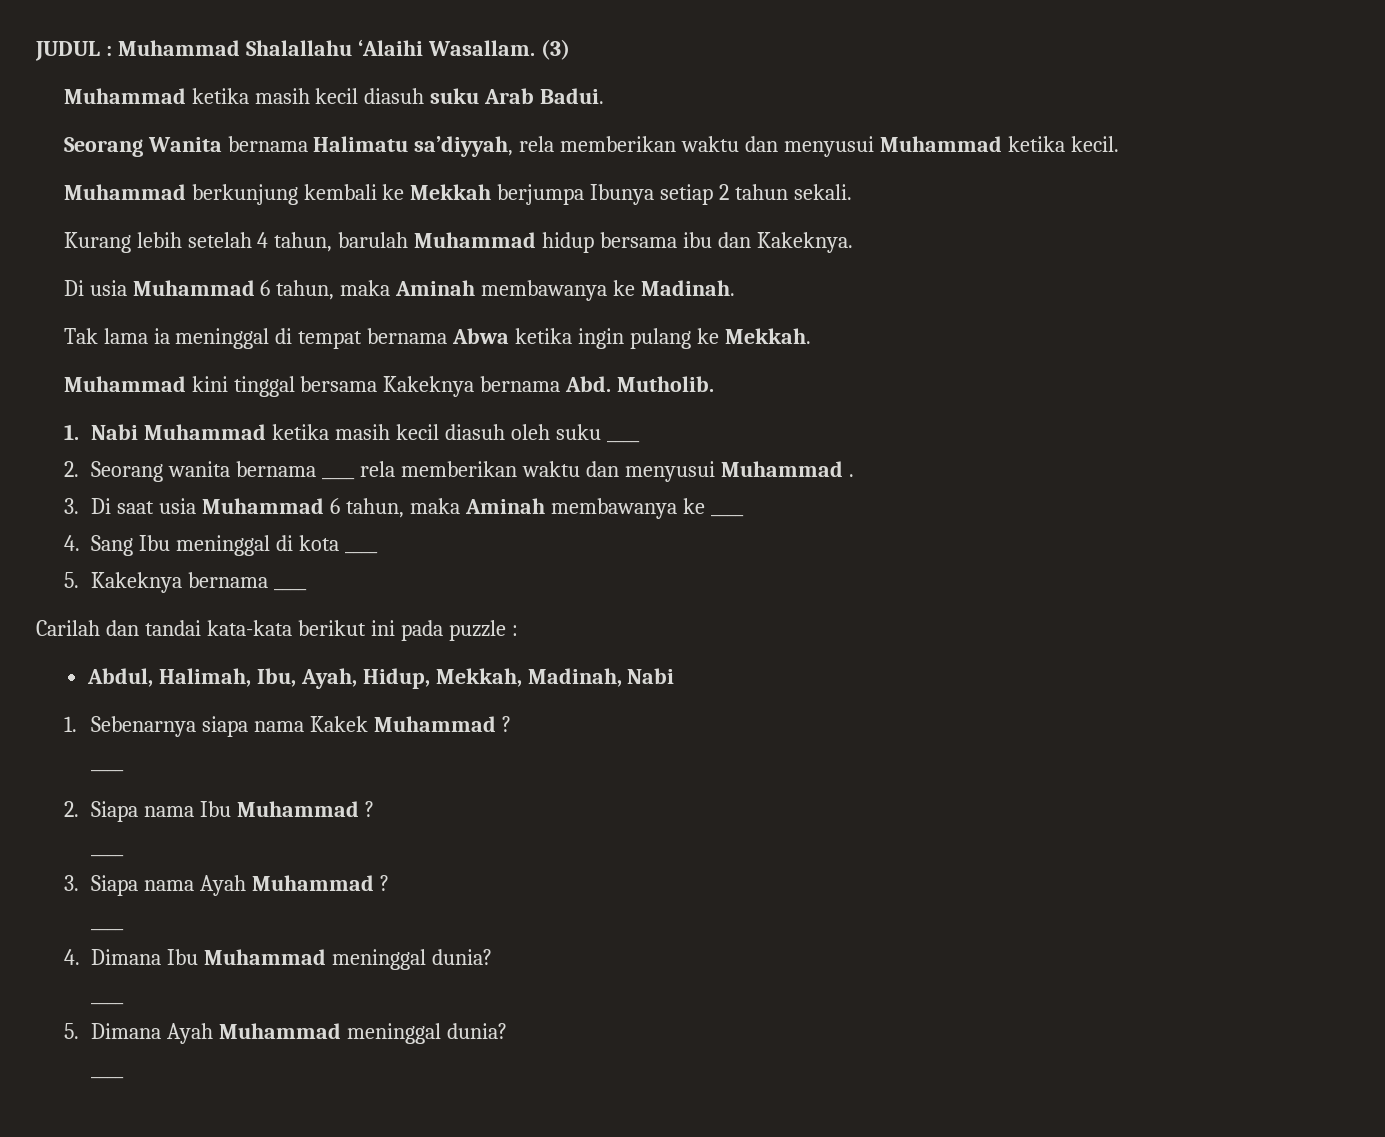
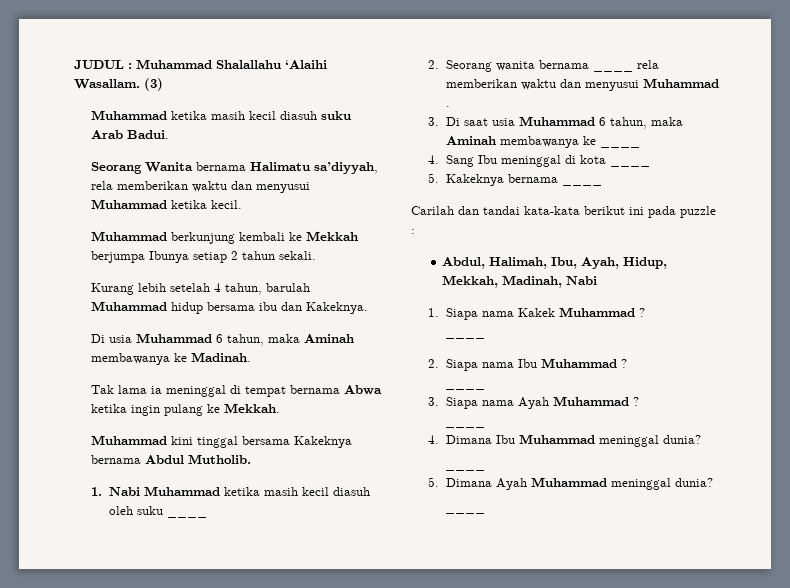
- Muhammad kini tinggal bersama Kakeknya bernama Abd. Mutholib.
+ Muhammad kini tinggal bersama Kakeknya bernama Abdul Mutholib.
- 1. Sebenarnya siapa nama Kakek Muhammad ?
+ 1. Siapa nama Kakek Muhammad ?

